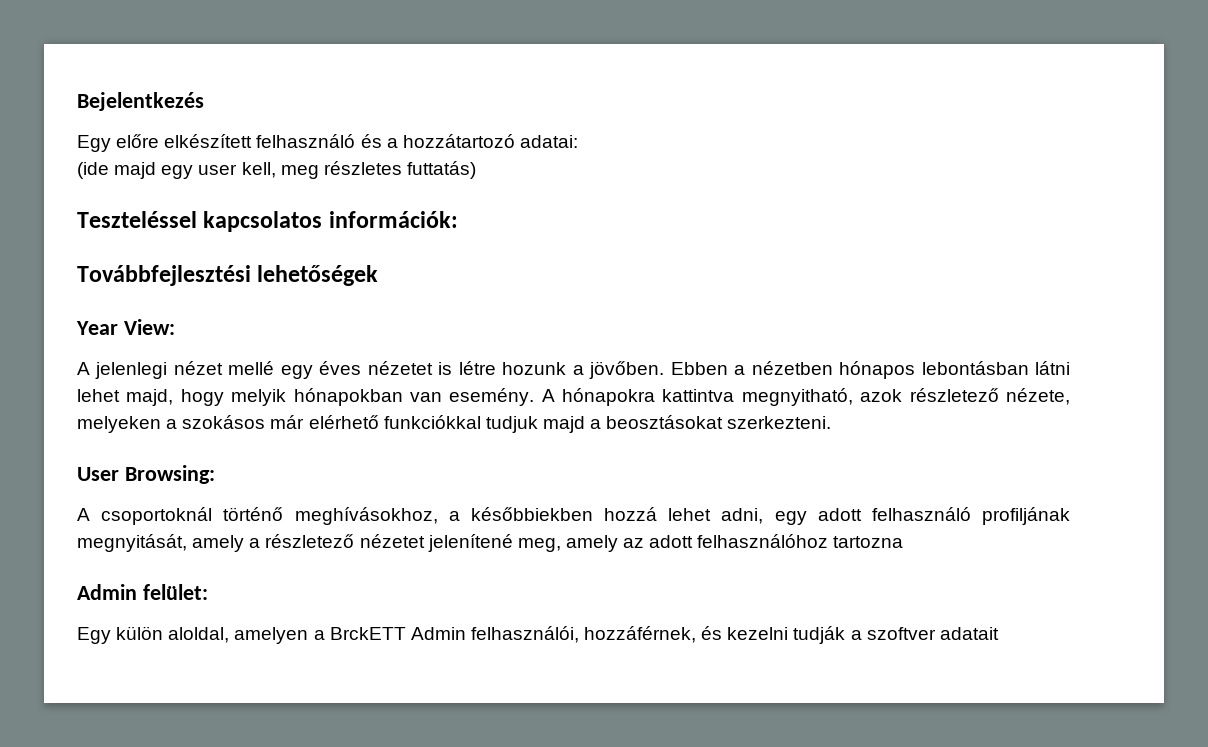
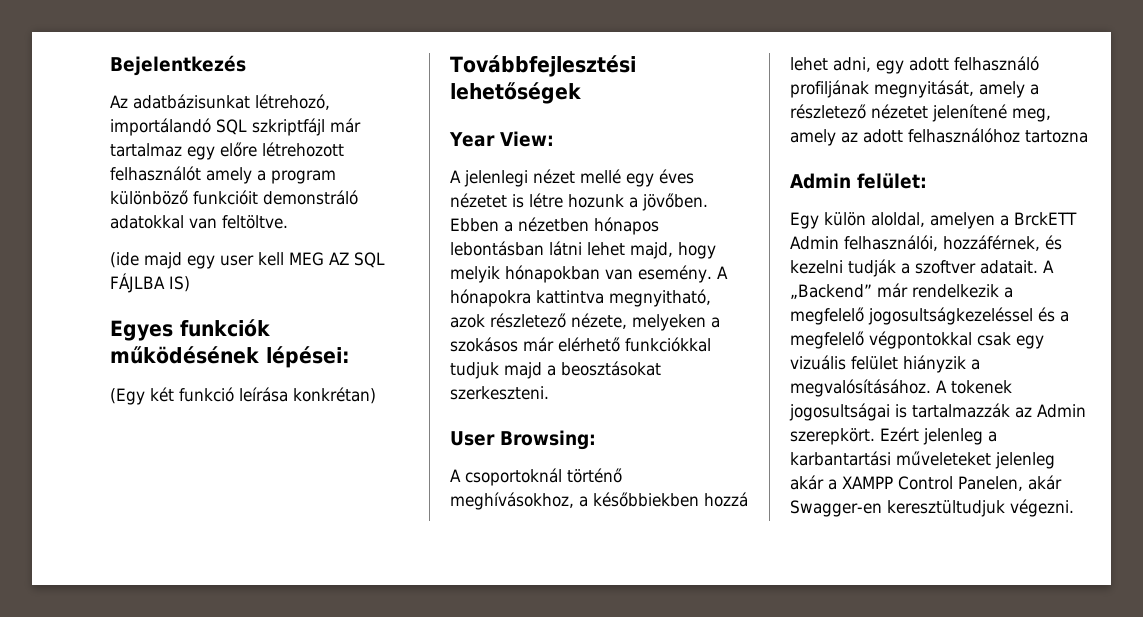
- Egy előre elkészített felhasználó és a hozzátartozó adatai:
- (ide majd egy user kell, meg részletes futtatás)
- Teszteléssel kapcsolatos információk:
+ Az adatbázisunkat létrehozó, importálandó SQL szkriptfájl már tartalmaz egy előre létrehozott felhasználót amely a program különböző funkcióit demonstráló adatokkal van feltöltve.
+ (ide majd egy user kell MEG AZ SQL FÁJLBA IS)
+ Egyes funkciók működésének lépései:
+ (Egy két funkció leírása konkrétan)
- A hónapokra kattintva megnyitható, azok részletező nézete, melyeken a szokásos már elérhető funkciókkal tudjuk majd a beosztásokat szerkezteni.
+ A hónapokra kattintva megnyitható, azok részletező nézete, melyeken a szokásos már elérhető funkciókkal tudjuk majd a beosztásokat szerkeszteni.
- Egy külön aloldal, amelyen a BrckETT Admin felhasználói, hozzáférnek, és kezelni tudják a szoftver adatait
+ Egy külön aloldal, amelyen a BrckETT Admin felhasználói, hozzáférnek, és kezelni tudják a szoftver adatait. A „Backend” már rendelkezik a megfelelő jogosultságkezeléssel és a megfelelő végpontokkal csak egy vizuális felület hiányzik a megvalósításához. A tokenek jogosultságai is tartalmazzák az Admin szerepkört. Ezért jelenleg a karbantartási műveleteket jelenleg akár a XAMPP Control Panelen, akár Swagger-en keresztültudjuk végezni.

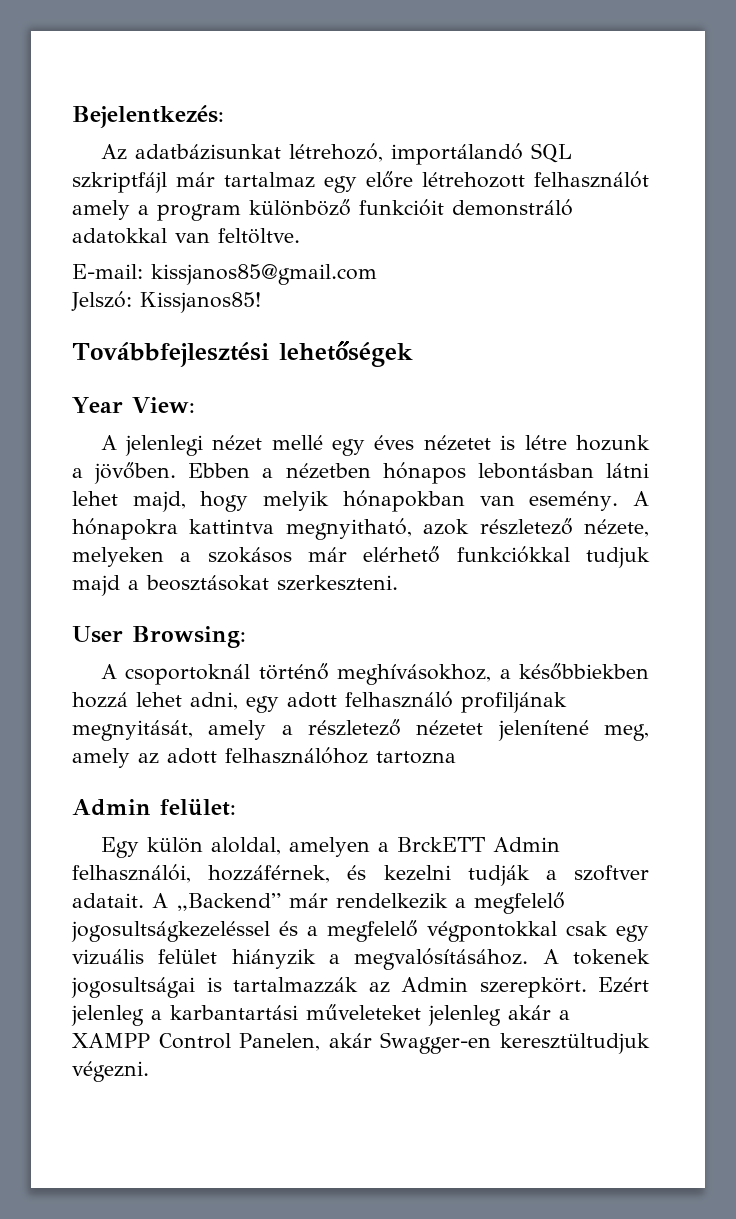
- Bejelentkezés
+ Bejelentkezés:
- (ide majd egy user kell MEG AZ SQL FÁJLBA IS)
- Egyes funkciók működésének lépései:
- (Egy két funkció leírása konkrétan)
+ E-mail: kissjanos85@gmail.com
+ Jelszó: Kissjanos85!

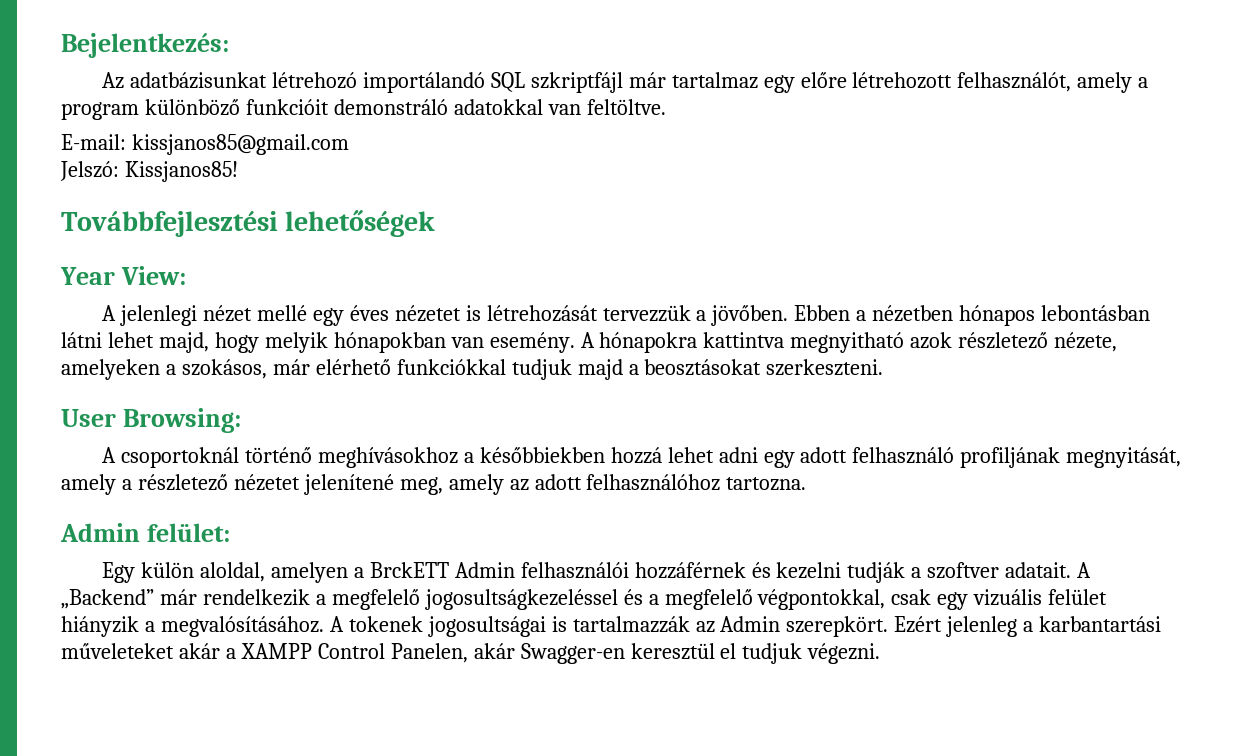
- Az adatbázisunkat létrehozó, importálandó SQL szkriptfájl már tartalmaz egy előre létrehozott felhasználót amely a program különböző funkcióit demonstráló adatokkal van feltöltve.
+ Az adatbázisunkat létrehozó importálandó SQL szkriptfájl már tartalmaz egy előre létrehozott felhasználót, amely a program különböző funkcióit demonstráló adatokkal van feltöltve.
- A jelenlegi nézet mellé egy éves nézetet is létre hozunk a jövőben.
+ A jelenlegi nézet mellé egy éves nézetet is létrehozását tervezzük a jövőben.
- A hónapokra kattintva megnyitható, azok részletező nézete, melyeken a szokásos már elérhető funkciókkal tudjuk majd a beosztásokat szerkeszteni.
+ A hónapokra kattintva megnyitható azok részletező nézete, amelyeken a szokásos, már elérhető funkciókkal tudjuk majd a beosztásokat szerkeszteni.
- A csoportoknál történő meghívásokhoz, a későbbiekben hozzá lehet adni, egy adott felhasználó profiljának megnyitását, amely a részletező nézetet jelenítené meg, amely az adott felhasználóhoz tartozna
+ A csoportoknál történő meghívásokhoz a későbbiekben hozzá lehet adni egy adott felhasználó profiljának megnyitását, amely a részletező nézetet jelenítené meg, amely az adott felhasználóhoz tartozna.
- Egy külön aloldal, amelyen a BrckETT Admin felhasználói, hozzáférnek, és kezelni tudják a szoftver adatait.
+ Egy külön aloldal, amelyen a BrckETT Admin felhasználói hozzáférnek és kezelni tudják a szoftver adatait.
- A „Backend” már rendelkezik a megfelelő jogosultságkezeléssel és a megfelelő végpontokkal csak egy vizuális felület hiányzik a megvalósításához.
+ A „Backend” már rendelkezik a megfelelő jogosultságkezeléssel és a megfelelő végpontokkal, csak egy vizuális felület hiányzik a megvalósításához.
- Ezért jelenleg a karbantartási műveleteket jelenleg akár a XAMPP Control Panelen, akár Swagger-en keresztültudjuk végezni.
+ Ezért jelenleg a karbantartási műveleteket akár a XAMPP Control Panelen, akár Swagger-en keresztül el tudjuk végezni.

